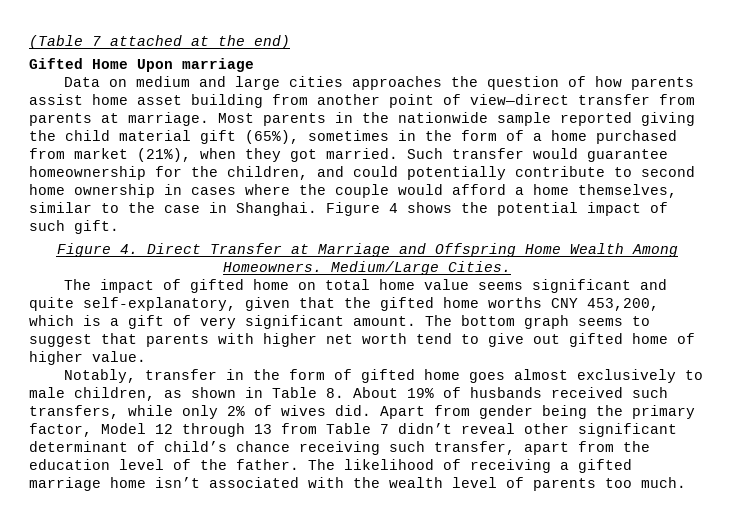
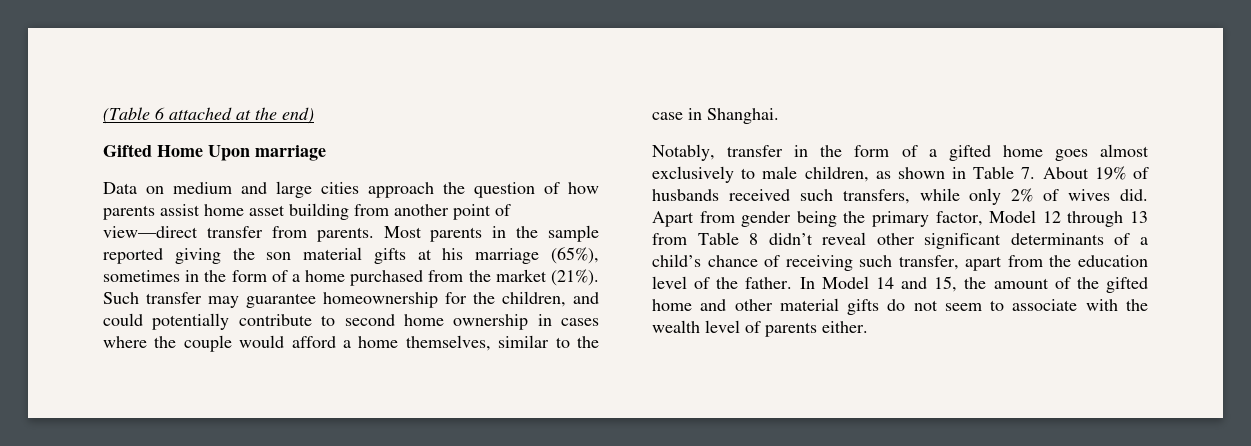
- (Table 7 attached at the end)
+ (Table 6 attached at the end)
- Data on medium and large cities approaches the question of how parents assist home asset building from another point of view—direct transfer from parents at marriage.
+ Data on medium and large cities approach the question of how parents assist home asset building from another point of view—direct transfer from parents.
- Most parents in the nationwide sample reported giving the child material gift (65%), sometimes in the form of a home purchased from market (21%), when they got married.
+ Most parents in the sample reported giving the son material gifts at his marriage (65%), sometimes in the form of a home purchased from the market (21%).
- Such transfer would guarantee homeownership for the children, and could potentially contribute to second home ownership in cases where the couple would afford a home themselves, similar to the case in Shanghai. Figure 4 shows the potential impact of such gift.
- Figure 4. Direct Transfer at Marriage and Offspring Home Wealth Among Homeowners. Medium/Large Cities.
- The impact of gifted home on total home value seems significant and quite self-explanatory, given that the gifted home worths CNY 453,200, which is a gift of very significant amount. The bottom graph seems to suggest that parents with higher net worth tend to give out gifted home of higher value.
+ Such transfer may guarantee homeownership for the children, and could potentially contribute to second home ownership in cases where the couple would afford a home themselves, similar to the case in Shanghai.
- Notably, transfer in the form of gifted home goes almost exclusively to male children, as shown in Table 8. About 19% of husbands received such transfers, while only 2% of wives did.
+ Notably, transfer in the form of a gifted home goes almost exclusively to male children, as shown in Table 7. About 19% of husbands received such transfers, while only 2% of wives did.
- Apart from gender being the primary factor, Model 12 through 13 from Table 7 didn’t reveal other significant determinant of child’s chance receiving such transfer, apart from the education level of the father.
+ Apart from gender being the primary factor, Model 12 through 13 from Table 8 didn’t reveal other significant determinants of a child’s chance of receiving such transfer, apart from the education level of the father.
- The likelihood of receiving a gifted marriage home isn’t associated with the wealth level of parents too much.
+ In Model 14 and 15, the amount of the gifted home and other material gifts do not seem to associate with the wealth level of parents either.

